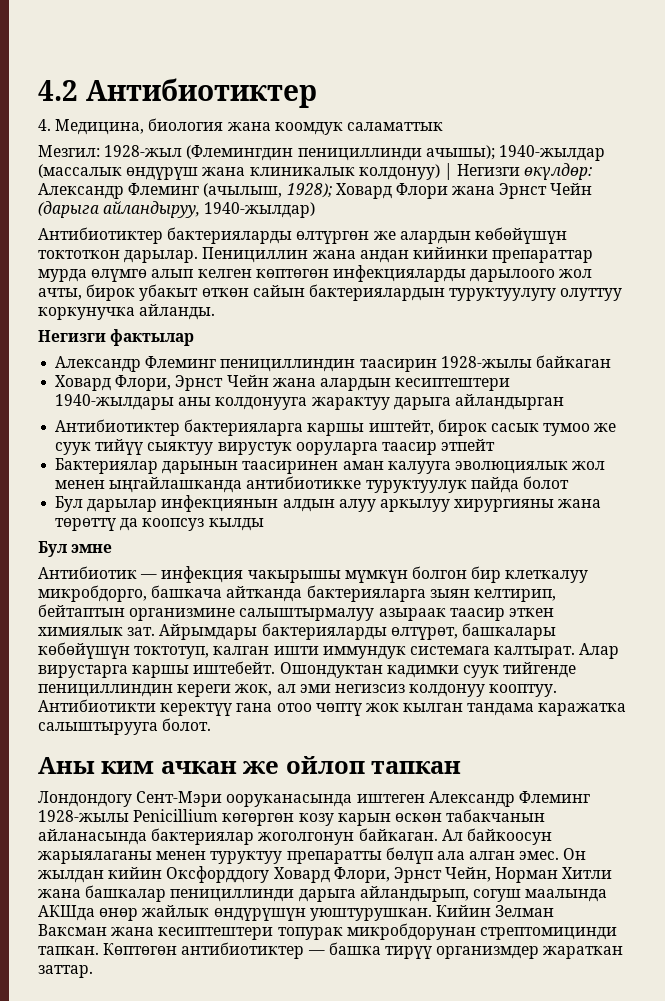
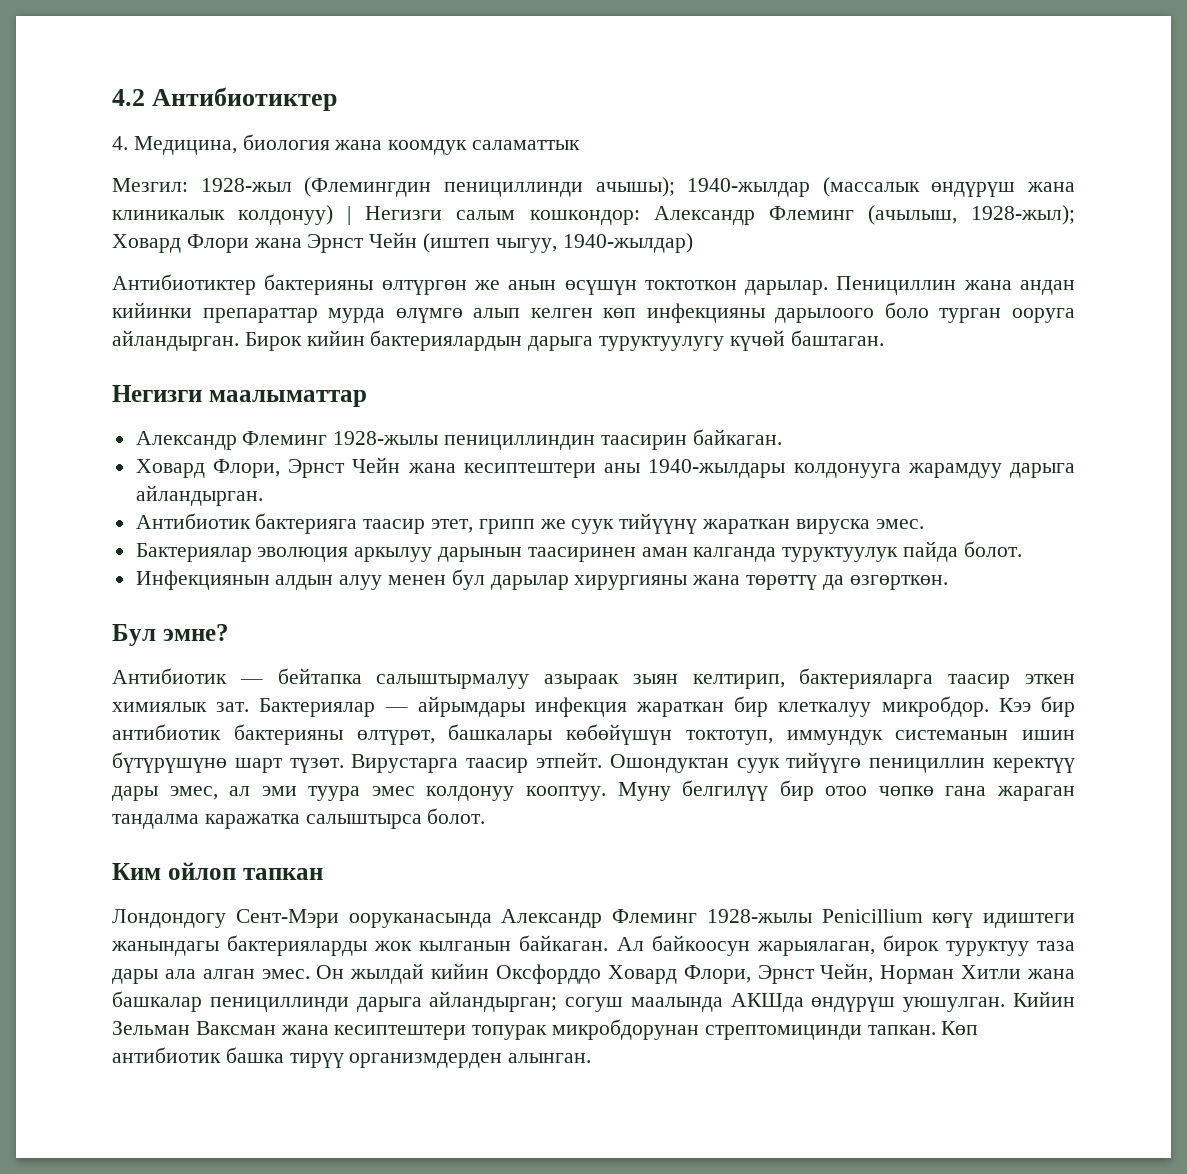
- Мезгил: 1928-жыл (Флемингдин пенициллинди ачышы); 1940-жылдар (массалык өндүрүш жана клиникалык колдонуу) | Негизги өкүлдөр: Александр Флеминг (ачылыш, 1928); Ховард Флори жана Эрнст Чейн (дарыга айландыруу, 1940-жылдар)
+ Мезгил: 1928-жыл (Флемингдин пенициллинди ачышы); 1940-жылдар (массалык өндүрүш жана клиникалык колдонуу) | Негизги салым кошкондор: Александр Флеминг (ачылыш, 1928-жыл); Ховард Флори жана Эрнст Чейн (иштеп чыгуу, 1940-жылдар)
- Антибиотиктер бактерияларды өлтүргөн же алардын көбөйүшүн токтоткон дарылар.
+ Антибиотиктер бактерияны өлтүргөн же анын өсүшүн токтоткон дарылар.
- Пенициллин жана андан кийинки препараттар мурда өлүмгө алып келген көптөгөн инфекцияларды дарылоого жол ачты, бирок убакыт өткөн сайын бактериялардын туруктуулугу олуттуу коркунучка айланды.
- Негизги фактылар
- Александр Флеминг пенициллиндин таасирин 1928-жылы байкаган
+ Пенициллин жана андан кийинки препараттар мурда өлүмгө алып келген көп инфекцияны дарылоого боло турган ооруга айландырган. Бирок кийин бактериялардын дарыга туруктуулугу күчөй баштаган.
+ Негизги маалыматтар
+ Александр Флеминг 1928-жылы пенициллиндин таасирин байкаган.
- Ховард Флори, Эрнст Чейн жана алардын кесиптештери 1940-жылдары аны колдонууга жарактуу дарыга айландырган
- Антибиотиктер бактерияларга каршы иштейт, бирок сасык тумоо же суук тийүү сыяктуу вирустук ооруларга таасир этпейт
- Бактериялар дарынын таасиринен аман калууга эволюциялык жол менен ыңгайлашканда антибиотикке туруктуулук пайда болот
- Бул дарылар инфекциянын алдын алуу аркылуу хирургияны жана төрөттү да коопсуз кылды
- Бул эмне
+ Ховард Флори, Эрнст Чейн жана кесиптештери аны 1940-жылдары колдонууга жарамдуу дарыга айландырган.
+ Антибиотик бактерияга таасир этет, грипп же суук тийүүнү жараткан вируска эмес.
+ Бактериялар эволюция аркылуу дарынын таасиринен аман калганда туруктуулук пайда болот.
+ Инфекциянын алдын алуу менен бул дарылар хирургияны жана төрөттү да өзгөрткөн.
+ Бул эмне?
- Антибиотик — инфекция чакырышы мүмкүн болгон бир клеткалуу микробдорго, башкача айтканда бактерияларга зыян келтирип, бейтаптын организмине салыштырмалуу азыраак таасир эткен химиялык зат. Айрымдары бактерияларды өлтүрөт, башкалары көбөйүшүн токтотуп, калган ишти иммундук системага калтырат. Алар вирустарга каршы иштебейт. Ошондуктан кадимки суук тийгенде пенициллиндин кереги жок, ал эми негизсиз колдонуу кооптуу. Антибиотикти керектүү гана отоо чөптү жок кылган тандама каражатка салыштырууга болот.
- Аны ким ачкан же ойлоп тапкан
+ Антибиотик — бейтапка салыштырмалуу азыраак зыян келтирип, бактерияларга таасир эткен химиялык зат. Бактериялар — айрымдары инфекция жараткан бир клеткалуу микробдор. Кээ бир антибиотик бактерияны өлтүрөт, башкалары көбөйүшүн токтотуп, иммундук системанын ишин бүтүрүшүнө шарт түзөт. Вирустарга таасир этпейт. Ошондуктан суук тийүүгө пенициллин керектүү дары эмес, ал эми туура эмес колдонуу кооптуу. Муну белгилүү бир отоо чөпкө гана жараган тандалма каражатка салыштырса болот.
+ Ким ойлоп тапкан
- Лондондогу Сент-Мэри ооруканасында иштеген Александр Флеминг 1928-жылы Penicillium көгөргөн козу карын өскөн табакчанын айланасында бактериялар жоголгонун байкаган. Ал байкоосун жарыялаганы менен туруктуу препаратты бөлүп ала алган эмес.
+ Лондондогу Сент-Мэри ооруканасында Александр Флеминг 1928-жылы Penicillium көгү идиштеги жанындагы бактерияларды жок кылганын байкаган. Ал байкоосун жарыялаган, бирок туруктуу таза дары ала алган эмес.
- Он жылдан кийин Оксфорддогу Ховард Флори, Эрнст Чейн, Норман Хитли жана башкалар пенициллинди дарыга айландырып, согуш маалында АКШда өнөр жайлык өндүрүшүн уюштурушкан. Кийин Зелман Ваксман жана кесиптештери топурак микробдорунан стрептомицинди тапкан.
+ Он жылдай кийин Оксфорддо Ховард Флори, Эрнст Чейн, Норман Хитли жана башкалар пенициллинди дарыга айландырган; согуш маалында АКШда өндүрүш уюшулган. Кийин Зельман Ваксман жана кесиптештери топурак микробдорунан стрептомицинди тапкан.
- Көптөгөн антибиотиктер — башка тирүү организмдер жараткан заттар.
+ Көп антибиотик башка тирүү организмдерден алынган.

